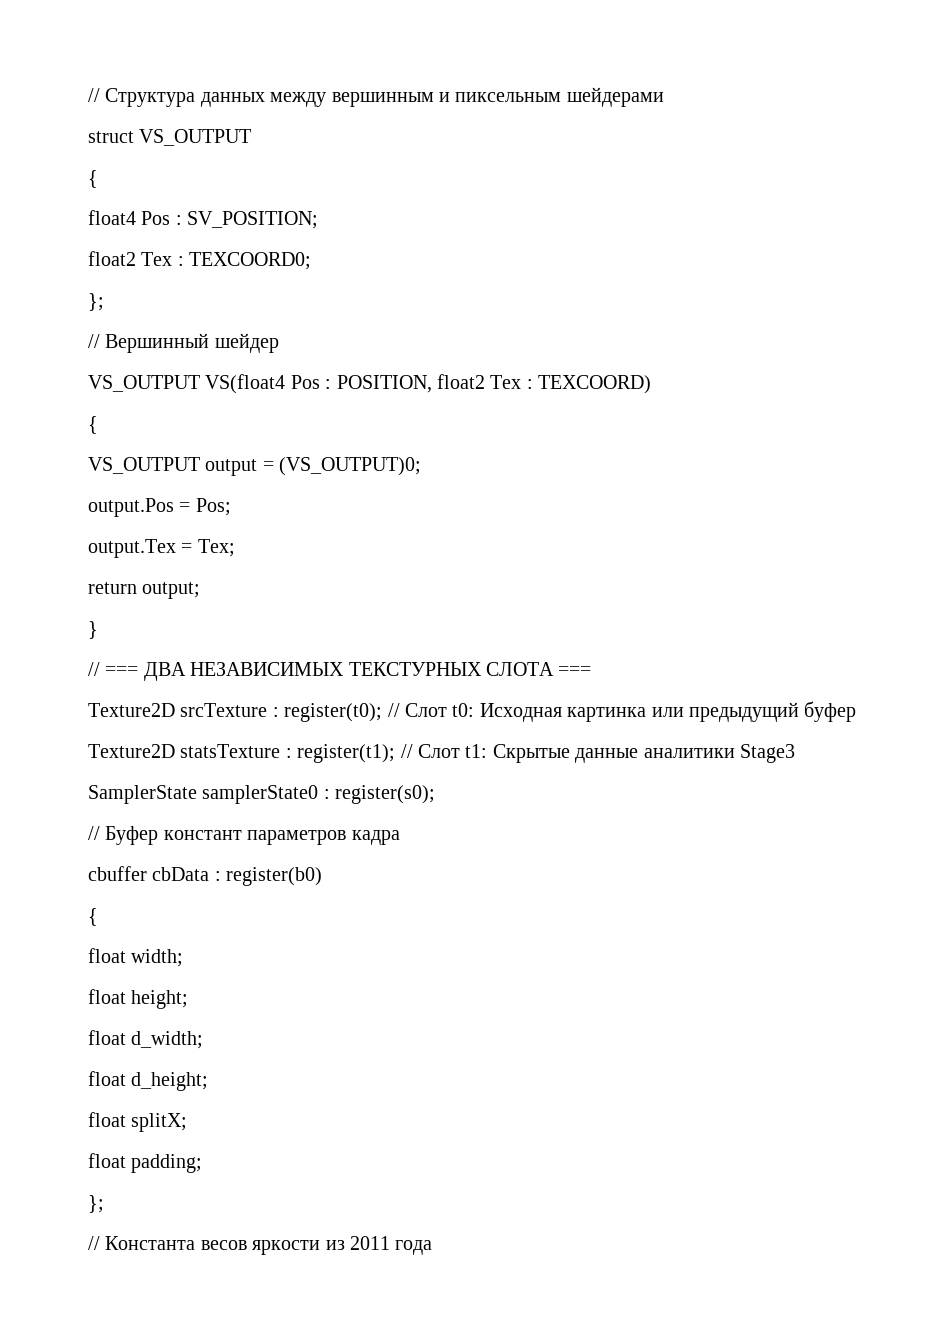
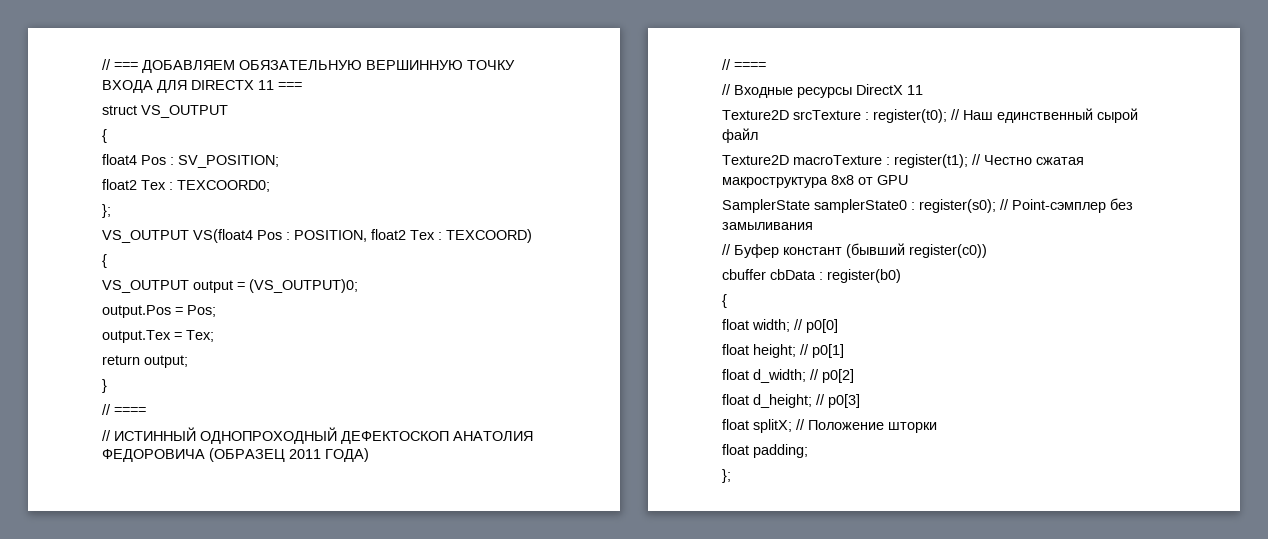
- // Структура данных между вершинным и пиксельным шейдерами
+ // === ДОБАВЛЯЕМ ОБЯЗАТЕЛЬНУЮ ВЕРШИННУЮ ТОЧКУ ВХОДА ДЛЯ DIRECTX 11 ===
- // Вершинный шейдер
  }
- // === ДВА НЕЗАВИСИМЫХ ТЕКСТУРНЫХ СЛОТА ===
+ // ====
+ // ИСТИННЫЙ ОДНОПРОХОДНЫЙ ДЕФЕКТОСКОП АНАТОЛИЯ ФЕДОРОВИЧА (ОБРАЗЕЦ 2011 ГОДА)
+ // ====
+ // Входные ресурсы DirectX 11
- Texture2D srcTexture : register(t0); // Слот t0: Исходная картинка или предыдущий буфер
- Texture2D statsTexture : register(t1); // Слот t1: Скрытые данные аналитики Stage3
+ Texture2D srcTexture : register(t0); // Наш единственный сырой файл
+ Texture2D macroTexture : register(t1); // Честно сжатая макроструктура 8х8 от GPU
- SamplerState samplerState0 : register(s0);
+ SamplerState samplerState0 : register(s0); // Point-сэмплер без замыливания
- // Буфер констант параметров кадра
+ // Буфер констант (бывший register(c0))
- float width;
+ float width; // p0[0]
- float height;
+ float height; // p0[1]
- float d_width;
+ float d_width; // p0[2]
- float d_height;
+ float d_height; // p0[3]
- float splitX;
+ float splitX; // Положение шторки
- // Константа весов яркости из 2011 года

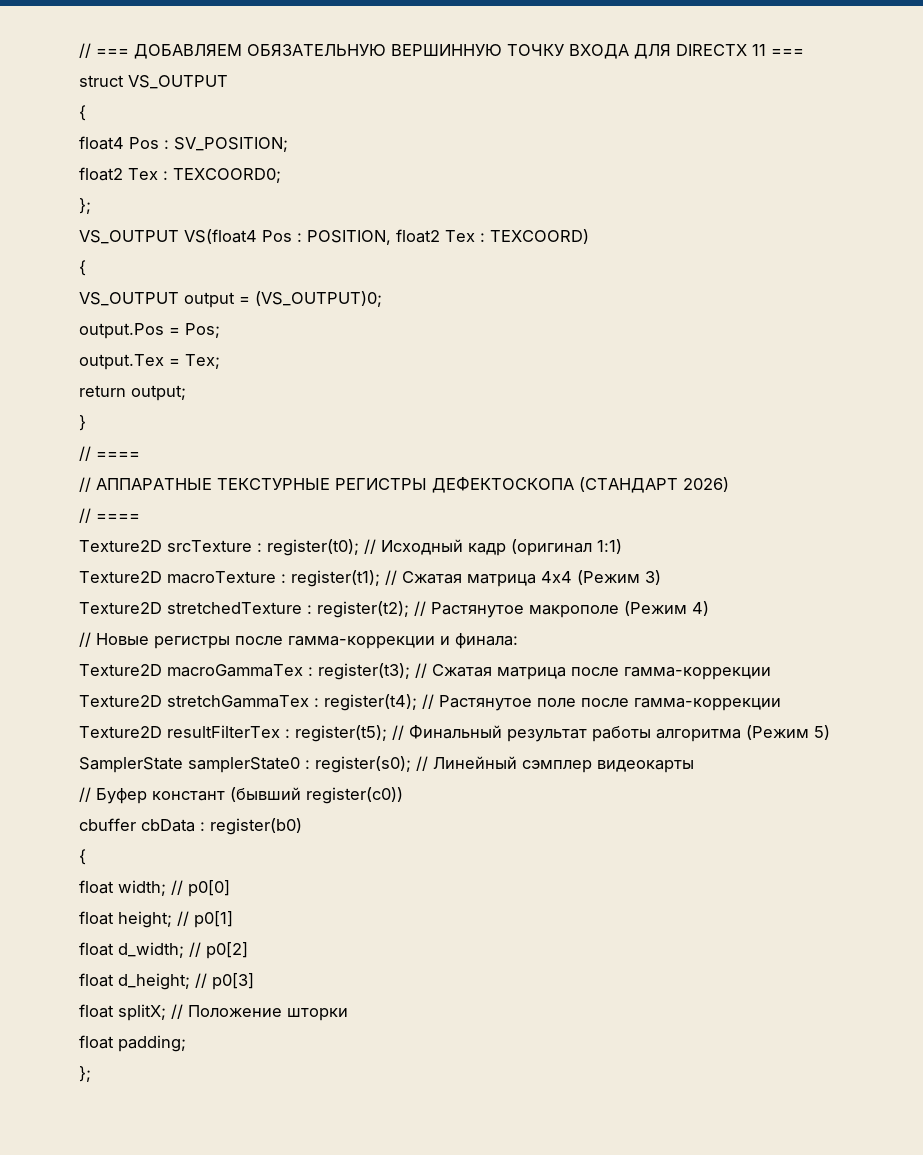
- // ИСТИННЫЙ ОДНОПРОХОДНЫЙ ДЕФЕКТОСКОП АНАТОЛИЯ ФЕДОРОВИЧА (ОБРАЗЕЦ 2011 ГОДА)
+ // АППАРАТНЫЕ ТЕКСТУРНЫЕ РЕГИСТРЫ ДЕФЕКТОСКОПА (СТАНДАРТ 2026)
  // ====
- // Входные ресурсы DirectX 11
- Texture2D srcTexture : register(t0); // Наш единственный сырой файл
+ Texture2D srcTexture : register(t0); // Исходный кадр (оригинал 1:1)
- Texture2D macroTexture : register(t1); // Честно сжатая макроструктура 8х8 от GPU
+ Texture2D macroTexture : register(t1); // Сжатая матрица 4х4 (Режим 3)
+ Texture2D stretchedTexture : register(t2); // Растянутое макрополе (Режим 4)
+ // Новые регистры после гамма-коррекции и финала:
+ Texture2D macroGammaTex : register(t3); // Сжатая матрица после гамма-коррекции
+ Texture2D stretchGammaTex : register(t4); // Растянутое поле после гамма-коррекции
+ Texture2D resultFilterTex : register(t5); // Финальный результат работы алгоритма (Режим 5)
- SamplerState samplerState0 : register(s0); // Point-сэмплер без замыливания
+ SamplerState samplerState0 : register(s0); // Линейный сэмплер видеокарты

